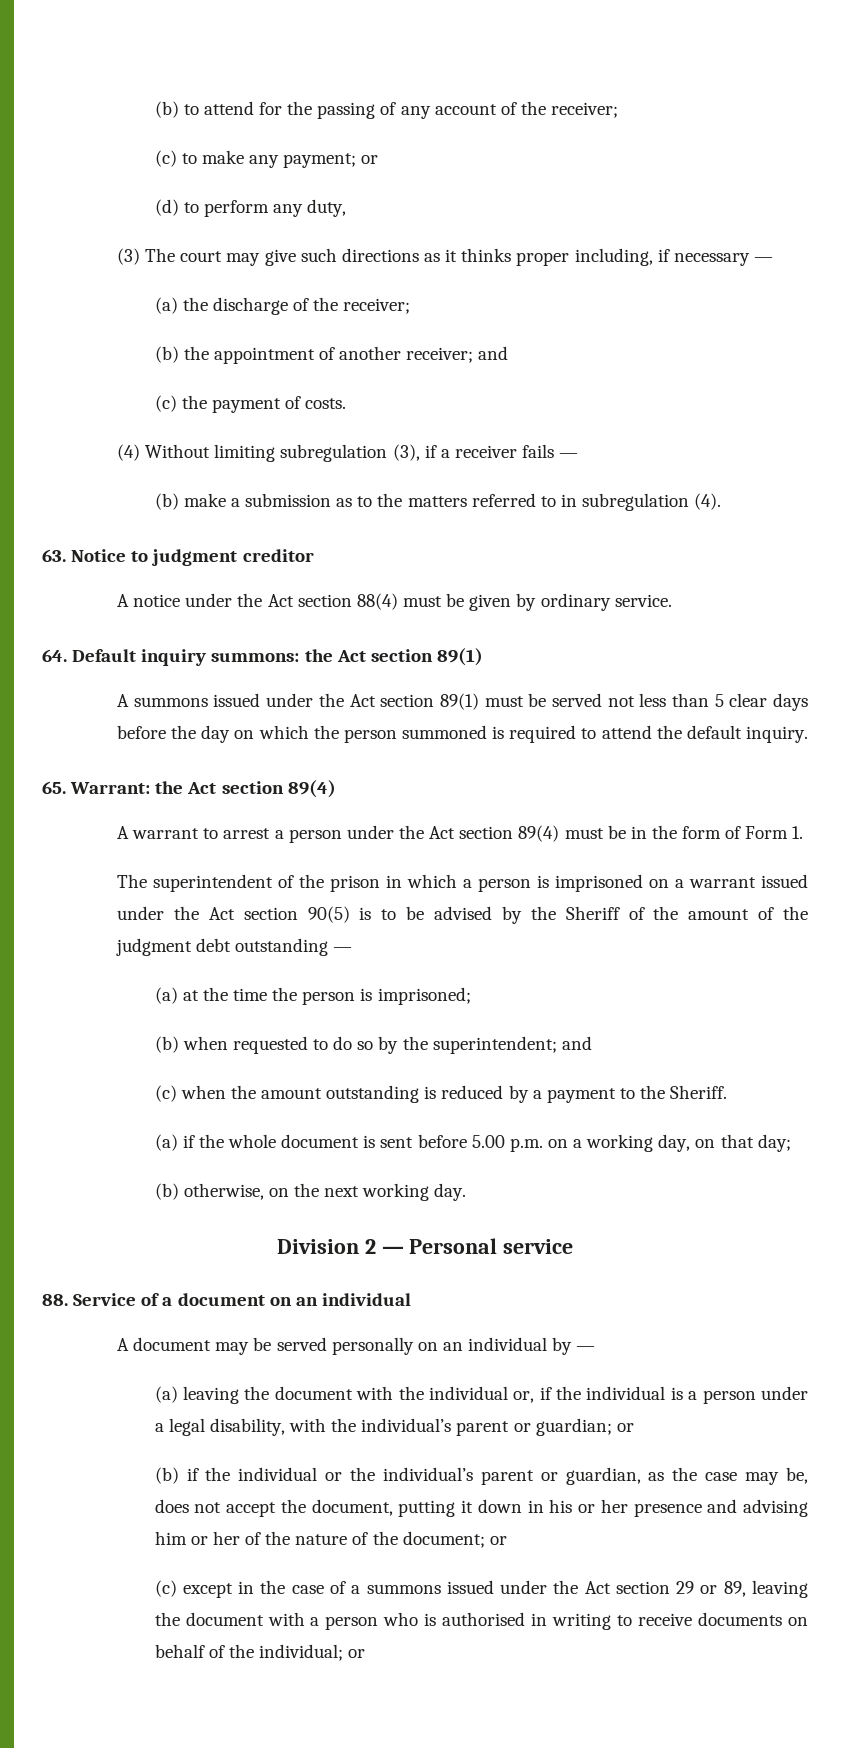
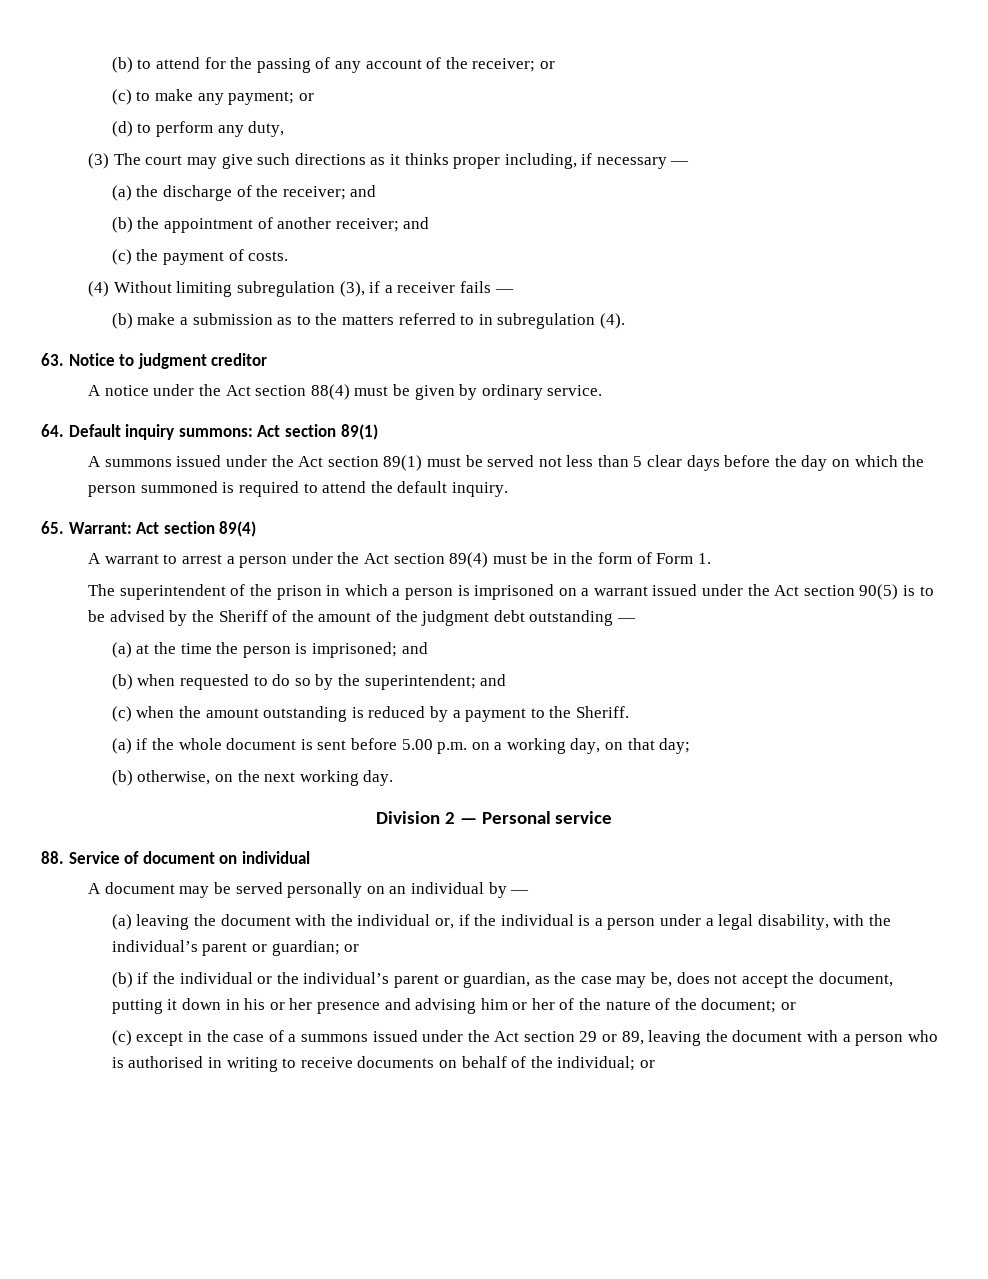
- (b) to attend for the passing of any account of the receiver;
+ (b) to attend for the passing of any account of the receiver; or
- (a) the discharge of the receiver;
+ (a) the discharge of the receiver; and
- 64. Default inquiry summons: the Act section 89(1)
+ 64. Default inquiry summons: Act section 89(1)
- 65. Warrant: the Act section 89(4)
+ 65. Warrant: Act section 89(4)
- (a) at the time the person is imprisoned;
+ (a) at the time the person is imprisoned; and
- 88. Service of a document on an individual
+ 88. Service of document on individual

